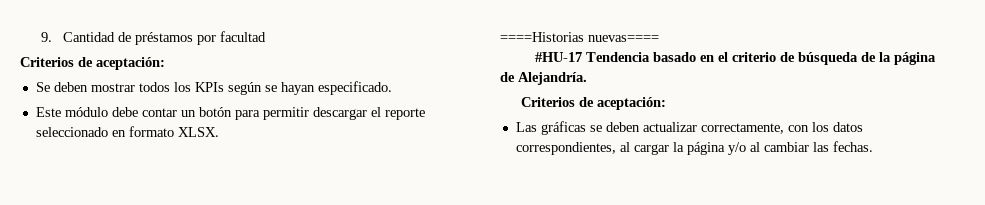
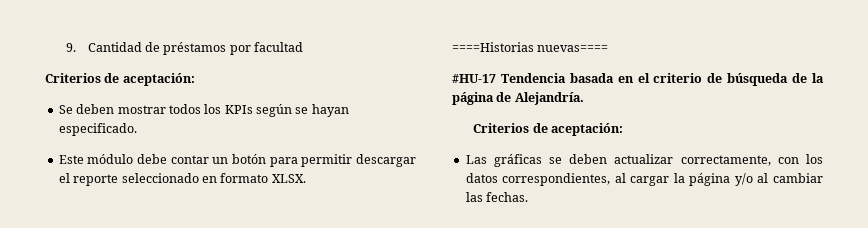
- #HU-17 Tendencia basado en el criterio de búsqueda de la página de Alejandría.
+ #HU-17 Tendencia basada en el criterio de búsqueda de la página de Alejandría.

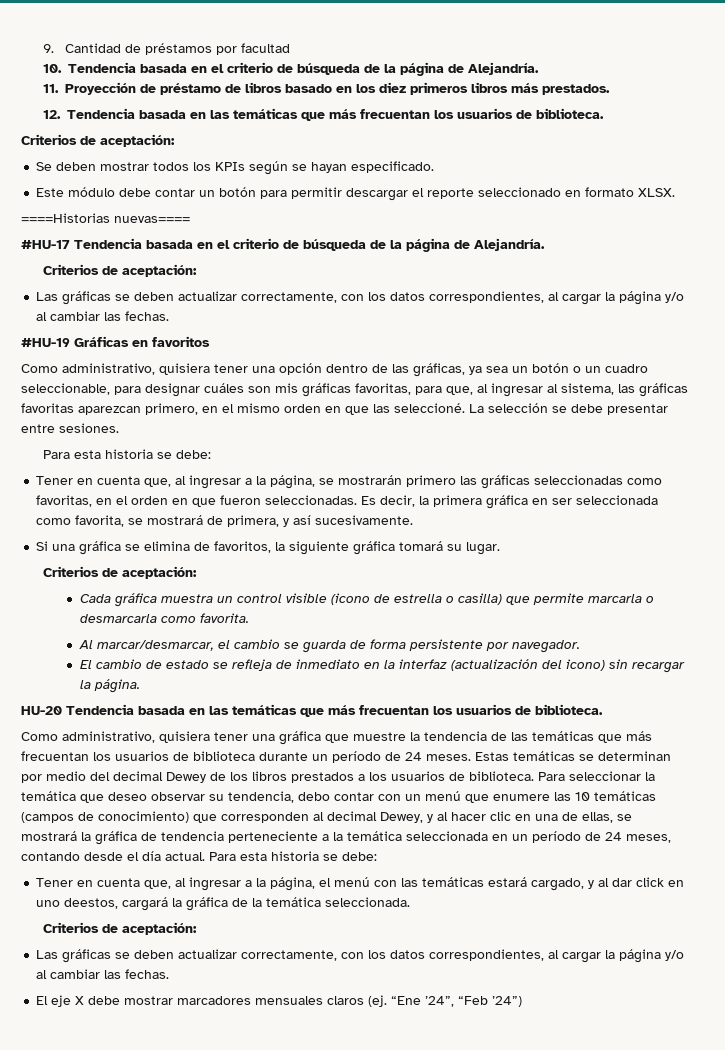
+ 10. Tendencia basada en el criterio de búsqueda de la página de Alejandría.
+ 11. Proyección de préstamo de libros basado en los diez primeros libros más prestados.
+ 12. Tendencia basada en las temáticas que más frecuentan los usuarios de biblioteca.
+ #HU-19 Gráficas en favoritos
+ Como administrativo, quisiera tener una opción dentro de las gráficas, ya sea un botón o un cuadro seleccionable, para designar cuáles son mis gráficas favoritas, para que, al ingresar al sistema, las gráficas favoritas aparezcan primero, en el mismo orden en que las seleccioné. La selección se debe presentar entre sesiones.
+ Para esta historia se debe:
+ Tener en cuenta que, al ingresar a la página, se mostrarán primero las gráficas seleccionadas como favoritas, en el orden en que fueron seleccionadas. Es decir, la primera gráfica en ser seleccionada como favorita, se mostrará de primera, y así sucesivamente.
+ Si una gráfica se elimina de favoritos, la siguiente gráfica tomará su lugar.
+ Criterios de aceptación:
+ Cada gráfica muestra un control visible (icono de estrella o casilla) que permite marcarla o desmarcarla como favorita.
+ Al marcar/desmarcar, el cambio se guarda de forma persistente por navegador.
+ El cambio de estado se refleja de inmediato en la interfaz (actualización del icono) sin recargar la página.
+ HU-20 Tendencia basada en las temáticas que más frecuentan los usuarios de biblioteca.
+ Como administrativo, quisiera tener una gráfica que muestre la tendencia de las temáticas que más frecuentan los usuarios de biblioteca durante un período de 24 meses. Estas temáticas se determinan por medio del decimal Dewey de los libros prestados a los usuarios de biblioteca. Para seleccionar la temática que deseo observar su tendencia, debo contar con un menú que enumere las 10 temáticas (campos de conocimiento) que corresponden al decimal Dewey, y al hacer clic en una de ellas, se mostrará la gráfica de tendencia perteneciente a la temática seleccionada en un período de 24 meses, contando desde el día actual. Para esta historia se debe:
+ Tener en cuenta que, al ingresar a la página, el menú con las temáticas estará cargado, y al dar click en uno deestos, cargará la gráfica de la temática seleccionada.
+ Criterios de aceptación:
+ Las gráficas se deben actualizar correctamente, con los datos correspondientes, al cargar la página y/o al cambiar las fechas.
+ El eje X debe mostrar marcadores mensuales claros (ej. “Ene ’24”, “Feb ’24”)

